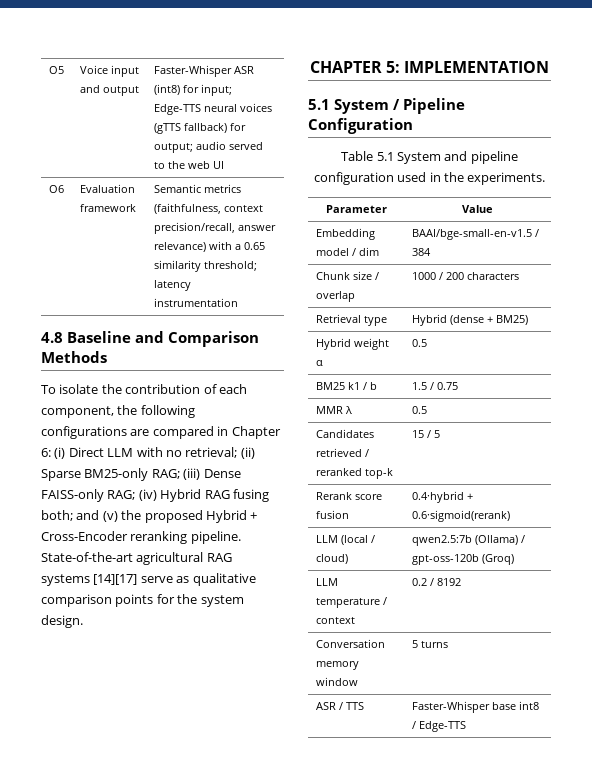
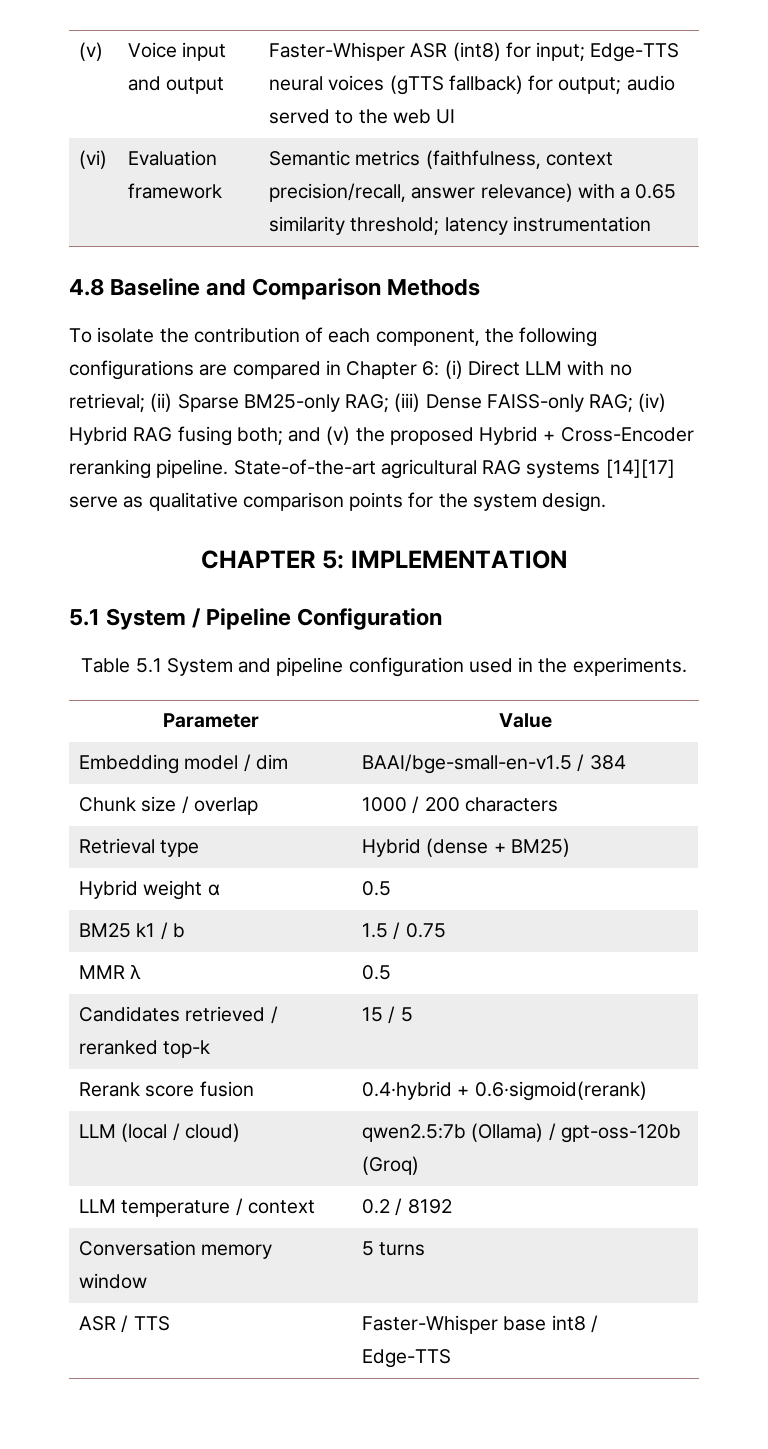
- O5 | Voice input and output | Faster-Whisper ASR (int8) for input; Edge-TTS neural voices (gTTS fallback) for output; audio served to the web UI
+ (v) | Voice input and output | Faster-Whisper ASR (int8) for input; Edge-TTS neural voices (gTTS fallback) for output; audio served to the web UI
- O6 | Evaluation framework | Semantic metrics (faithfulness, context precision/recall, answer relevance) with a 0.65 similarity threshold; latency instrumentation
+ (vi) | Evaluation framework | Semantic metrics (faithfulness, context precision/recall, answer relevance) with a 0.65 similarity threshold; latency instrumentation

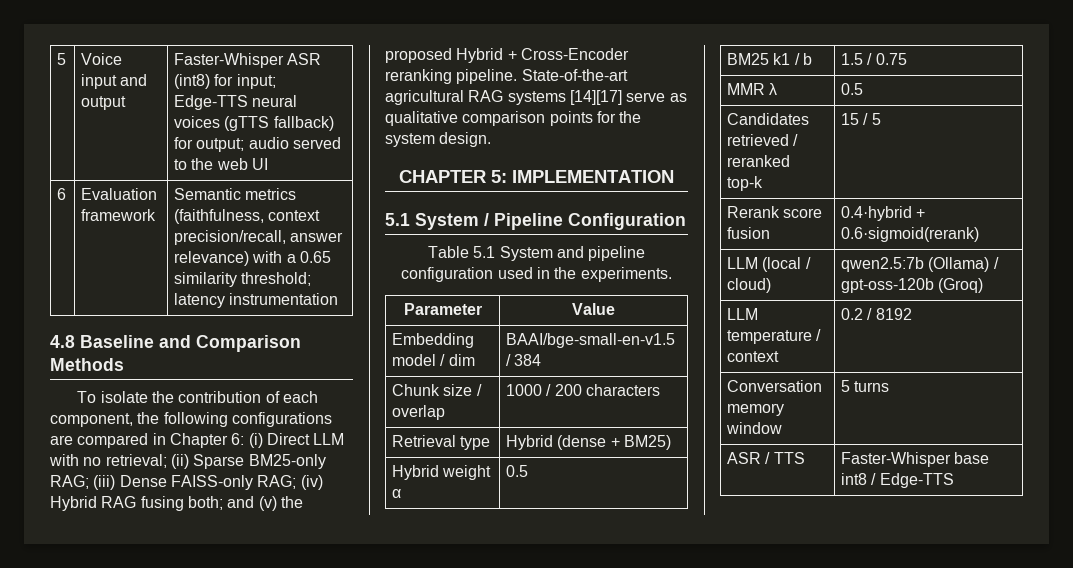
- (v) | Voice input and output | Faster-Whisper ASR (int8) for input; Edge-TTS neural voices (gTTS fallback) for output; audio served to the web UI
+ 5 | Voice input and output | Faster-Whisper ASR (int8) for input; Edge-TTS neural voices (gTTS fallback) for output; audio served to the web UI
- (vi) | Evaluation framework | Semantic metrics (faithfulness, context precision/recall, answer relevance) with a 0.65 similarity threshold; latency instrumentation
+ 6 | Evaluation framework | Semantic metrics (faithfulness, context precision/recall, answer relevance) with a 0.65 similarity threshold; latency instrumentation

